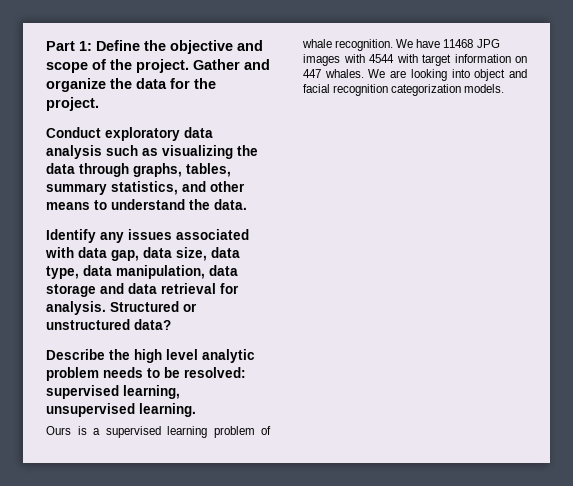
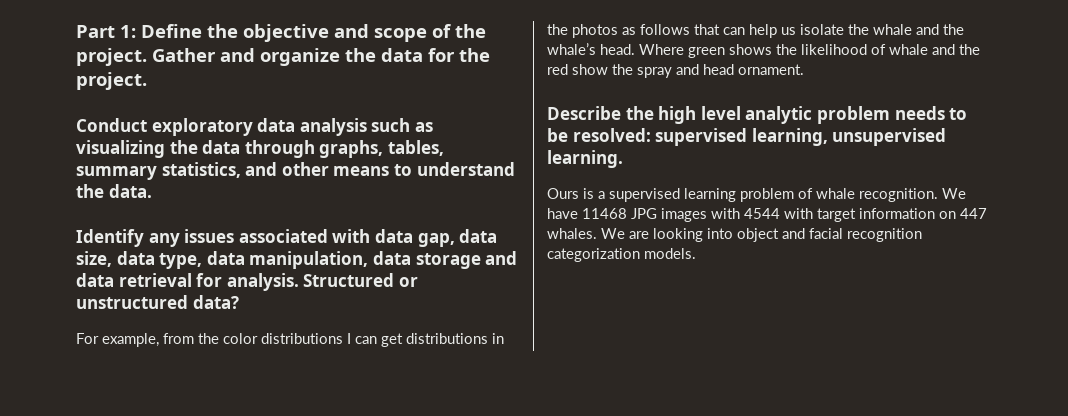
+ For example, from the color distributions I can get distributions in the photos as follows that can help us isolate the whale and the whale’s head. Where green shows the likelihood of whale and the red show the spray and head ornament.

